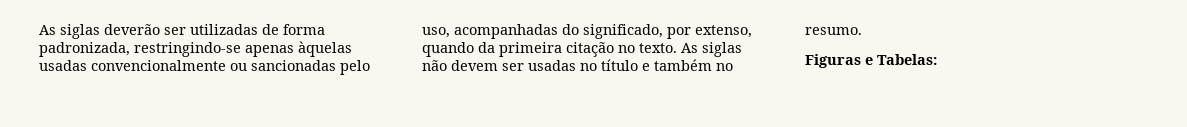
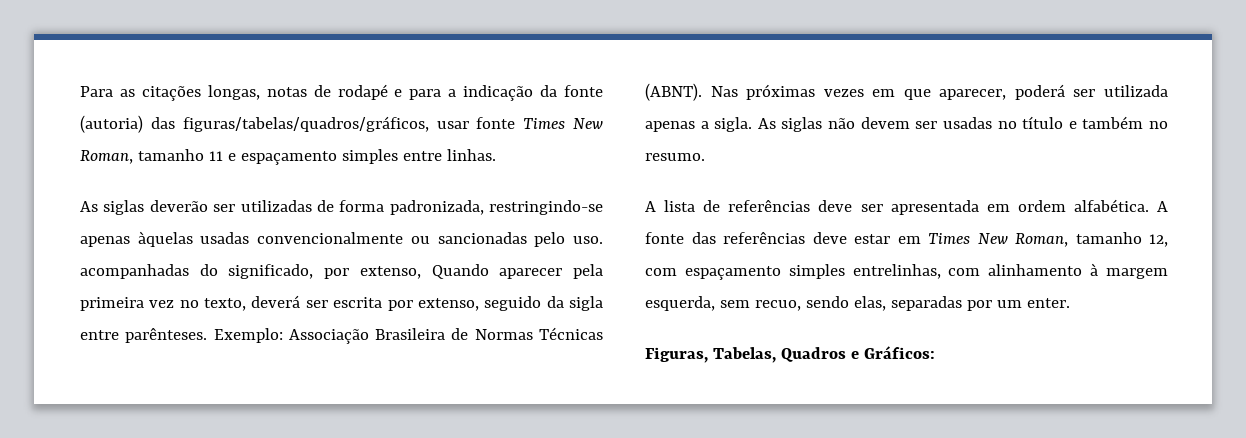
+ Para as citações longas, notas de rodapé e para a indicação da fonte (autoria) das figuras/tabelas/quadros/gráficos, usar fonte Times New Roman, tamanho 11 e espaçamento simples entre linhas.
- As siglas deverão ser utilizadas de forma padronizada, restringindo-se apenas àquelas usadas convencionalmente ou sancionadas pelo uso, acompanhadas do significado, por extenso, quando da primeira citação no texto.
+ As siglas deverão ser utilizadas de forma padronizada, restringindo-se apenas àquelas usadas convencionalmente ou sancionadas pelo uso. acompanhadas do significado, por extenso, Quando aparecer pela primeira vez no texto, deverá ser escrita por extenso, seguido da sigla entre parênteses. Exemplo: Associação Brasileira de Normas Técnicas (ABNT). Nas próximas vezes em que aparecer, poderá ser utilizada apenas a sigla.
- Figuras e Tabelas:
+ A lista de referências deve ser apresentada em ordem alfabética. A fonte das referências deve estar em Times New Roman, tamanho 12, com espaçamento simples entrelinhas, com alinhamento à margem esquerda, sem recuo, sendo elas, separadas por um enter.
+ Figuras, Tabelas, Quadros e Gráficos:

